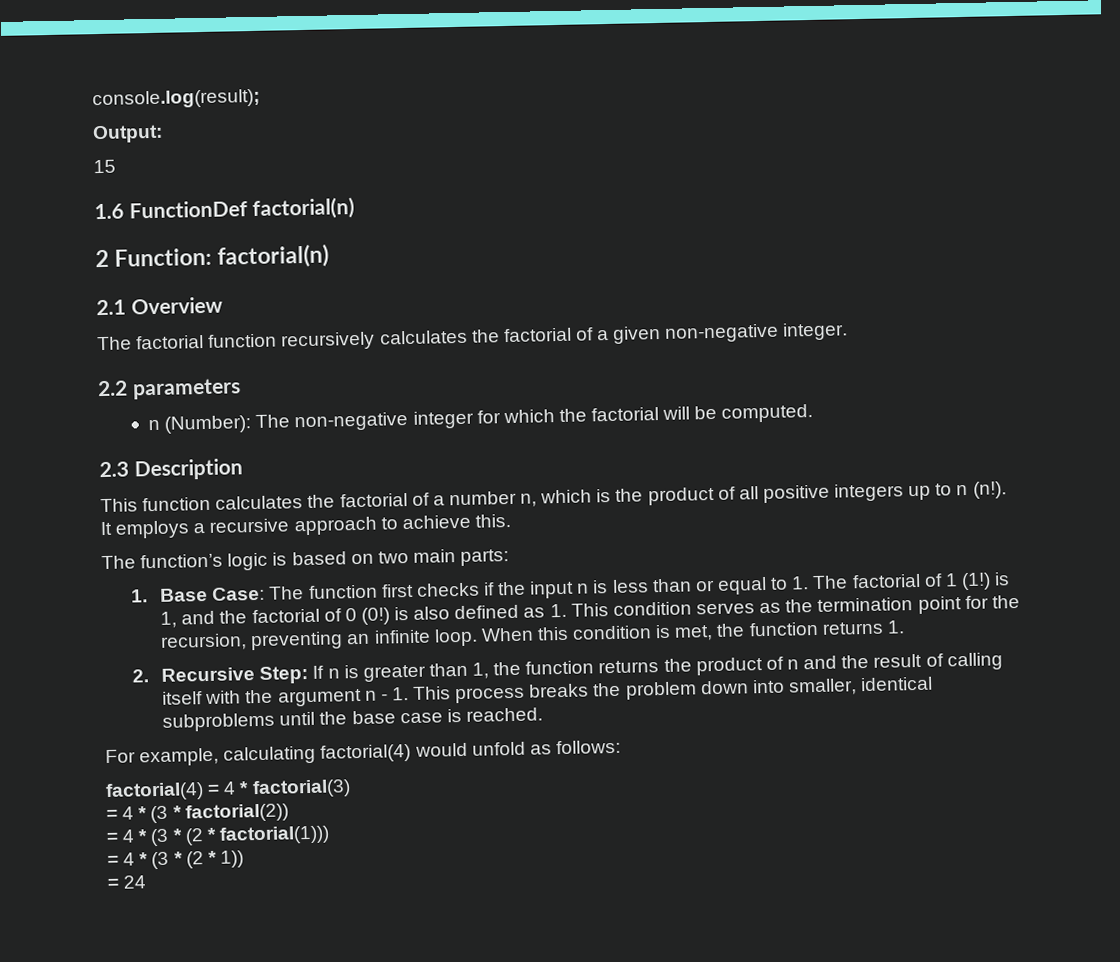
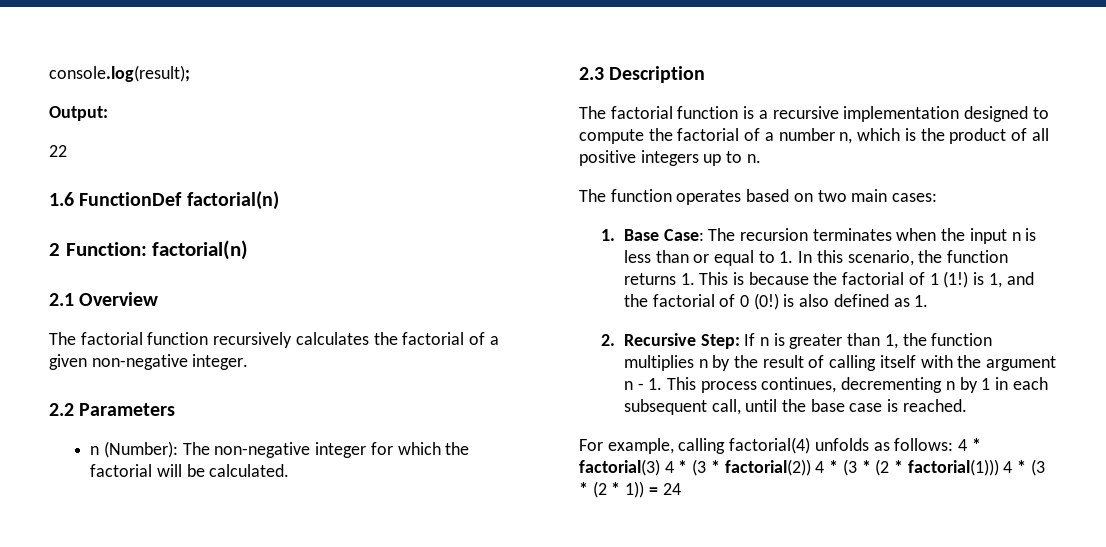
- 15
+ 22
- 2.2 parameters
+ 2.2 Parameters
- n (Number): The non-negative integer for which the factorial will be computed.
+ n (Number): The non-negative integer for which the factorial will be calculated.
- This function calculates the factorial of a number n, which is the product of all positive integers up to n (n!). It employs a recursive approach to achieve this.
- The function’s logic is based on two main parts:
+ The factorial function is a recursive implementation designed to compute the factorial of a number n, which is the product of all positive integers up to n.
+ The function operates based on two main cases:
- 1. Base Case: The function first checks if the input n is less than or equal to 1. The factorial of 1 (1!) is 1, and the factorial of 0 (0!) is also defined as 1. This condition serves as the termination point for the recursion, preventing an infinite loop. When this condition is met, the function returns 1.
+ 1. Base Case: The recursion terminates when the input n is less than or equal to 1. In this scenario, the function returns 1. This is because the factorial of 1 (1!) is 1, and the factorial of 0 (0!) is also defined as 1.
- 2. Recursive Step: If n is greater than 1, the function returns the product of n and the result of calling itself with the argument n - 1. This process breaks the problem down into smaller, identical subproblems until the base case is reached.
+ 2. Recursive Step: If n is greater than 1, the function multiplies n by the result of calling itself with the argument n - 1. This process continues, decrementing n by 1 in each subsequent call, until the base case is reached.
- For example, calculating factorial(4) would unfold as follows:
- factorial(4) = 4 * factorial(3)
- = 4 * (3 * factorial(2))
- = 4 * (3 * (2 * factorial(1)))
- = 4 * (3 * (2 * 1))
- = 24
+ For example, calling factorial(4) unfolds as follows: 4 * factorial(3) 4 * (3 * factorial(2)) 4 * (3 * (2 * factorial(1))) 4 * (3 * (2 * 1)) = 24

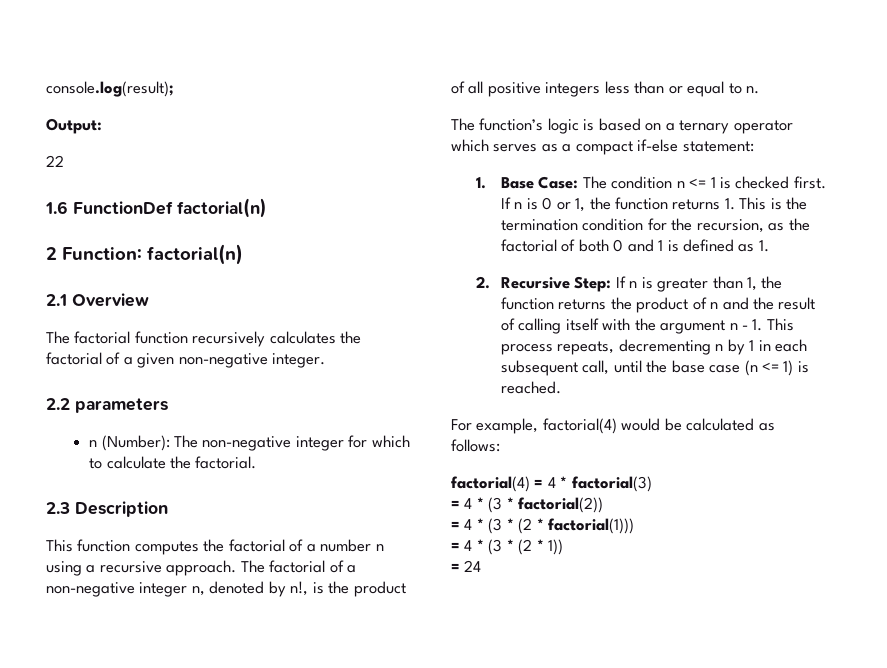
- 2.2 Parameters
+ 2.2 parameters
- n (Number): The non-negative integer for which the factorial will be calculated.
+ n (Number): The non-negative integer for which to calculate the factorial.
  2.3 Description
- The factorial function is a recursive implementation designed to compute the factorial of a number n, which is the product of all positive integers up to n.
+ This function computes the factorial of a number n using a recursive approach. The factorial of a non-negative integer n, denoted by n!, is the product of all positive integers less than or equal to n.
- The function operates based on two main cases:
- 1. Base Case: The recursion terminates when the input n is less than or equal to 1. In this scenario, the function returns 1. This is because the factorial of 1 (1!) is 1, and the factorial of 0 (0!) is also defined as 1.
+ The function’s logic is based on a ternary operator which serves as a compact if-else statement:
+ 1. Base Case: The condition n <= 1 is checked first. If n is 0 or 1, the function returns 1. This is the termination condition for the recursion, as the factorial of both 0 and 1 is defined as 1.
- 2. Recursive Step: If n is greater than 1, the function multiplies n by the result of calling itself with the argument n - 1. This process continues, decrementing n by 1 in each subsequent call, until the base case is reached.
+ 2. Recursive Step: If n is greater than 1, the function returns the product of n and the result of calling itself with the argument n - 1. This process repeats, decrementing n by 1 in each subsequent call, until the base case (n <= 1) is reached.
- For example, calling factorial(4) unfolds as follows: 4 * factorial(3) 4 * (3 * factorial(2)) 4 * (3 * (2 * factorial(1))) 4 * (3 * (2 * 1)) = 24
+ For example, factorial(4) would be calculated as follows:
+ factorial(4) = 4 * factorial(3)
+ = 4 * (3 * factorial(2))
+ = 4 * (3 * (2 * factorial(1)))
+ = 4 * (3 * (2 * 1))
+ = 24

